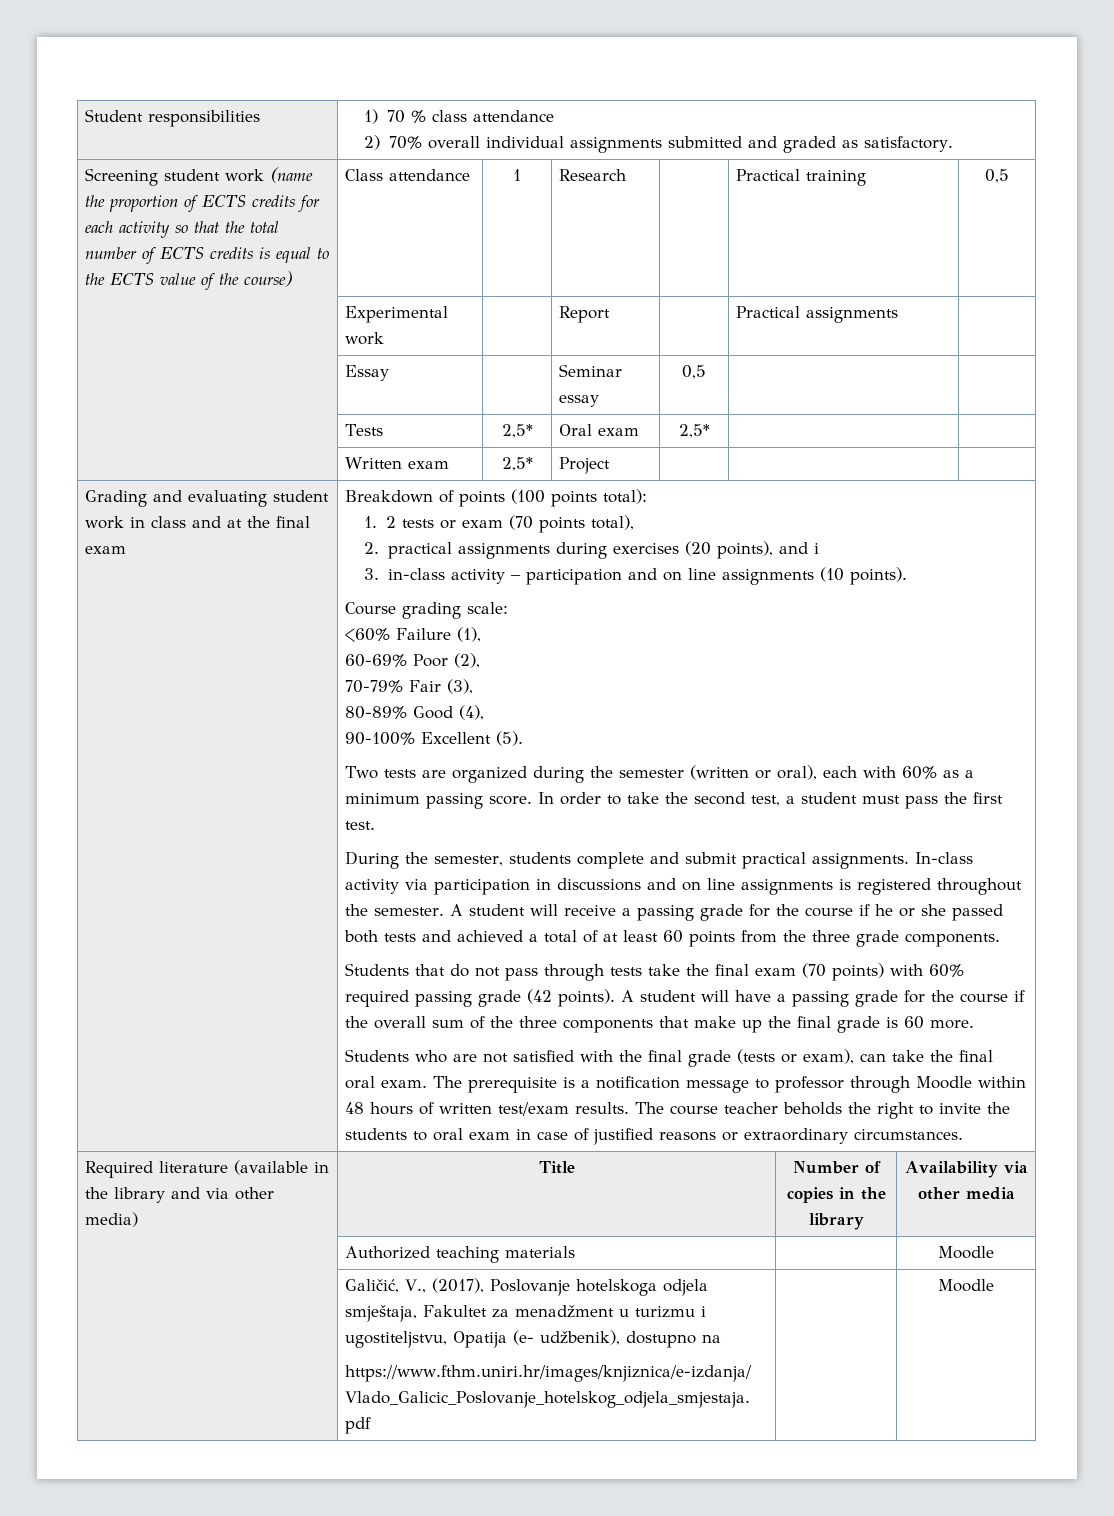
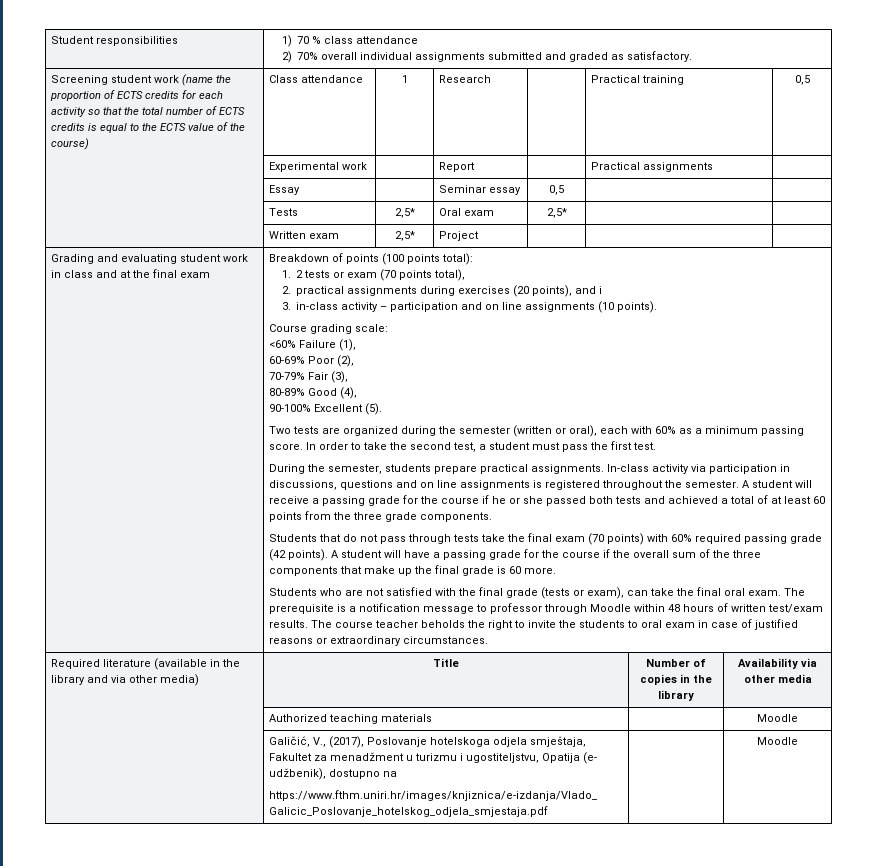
- During the semester, students complete and submit practical assignments.
+ During the semester, students prepare practical assignments.
- In-class activity via participation in discussions and on line assignments is registered throughout the semester.
+ In-class activity via participation in discussions, questions and on line assignments is registered throughout the semester.

